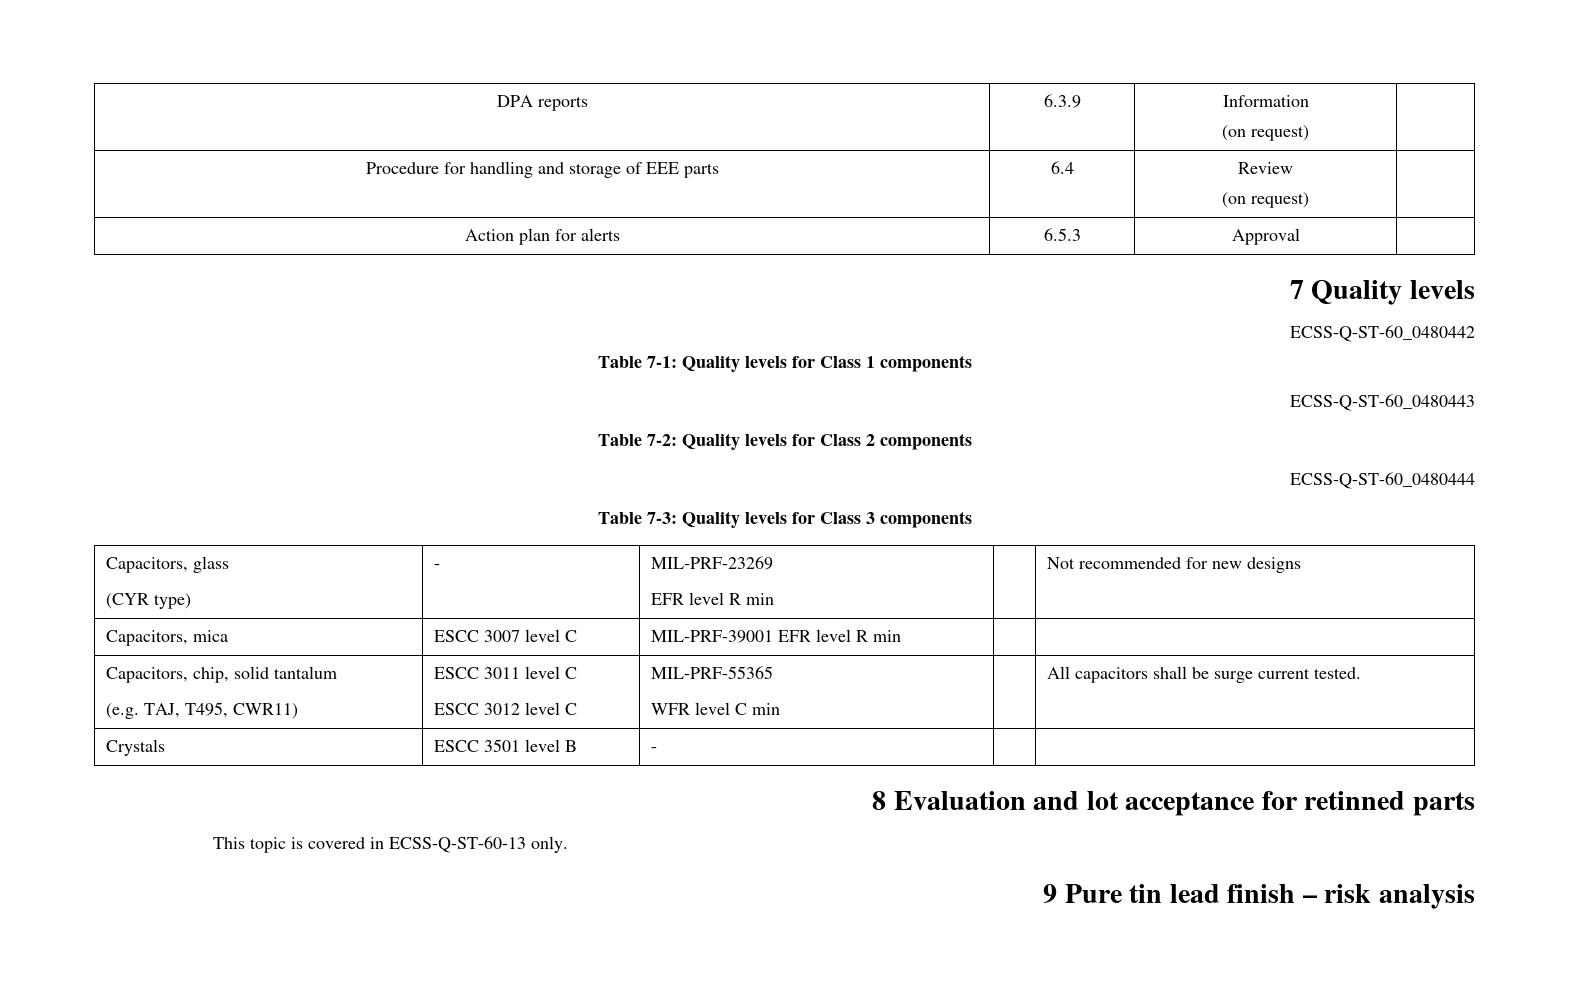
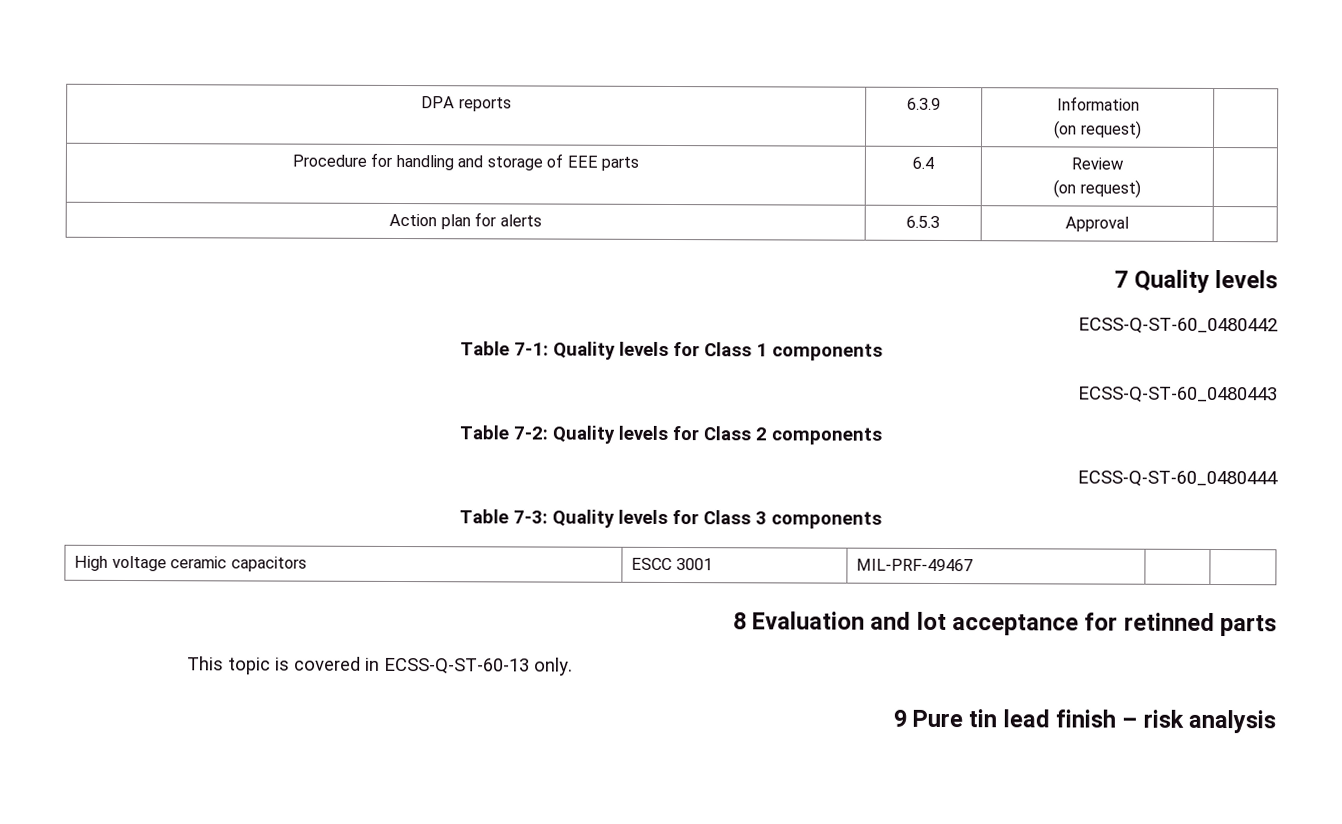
- Capacitors, glass
- (CYR type) | - | MIL-PRF-23269
- EFR level R min | | Not recommended for new designs
- Capacitors, mica | ESCC 3007 level C | MIL-PRF-39001 EFR level R min | |
- Capacitors, chip, solid tantalum
- (e.g. TAJ, T495, CWR11) | ESCC 3011 level C
- ESCC 3012 level C | MIL-PRF-55365
- WFR level C min | | All capacitors shall be surge current tested.
- Crystals | ESCC 3501 level B | - | |
+ High voltage ceramic capacitors | ESCC 3001 | MIL-PRF-49467 | |

